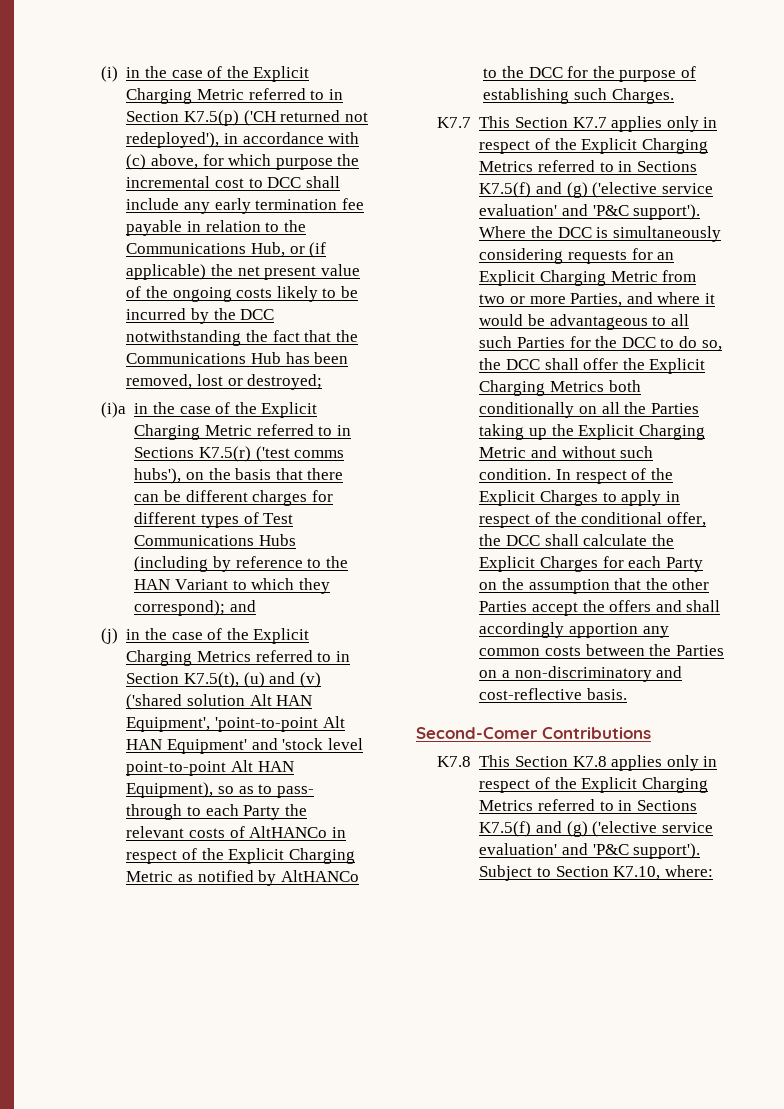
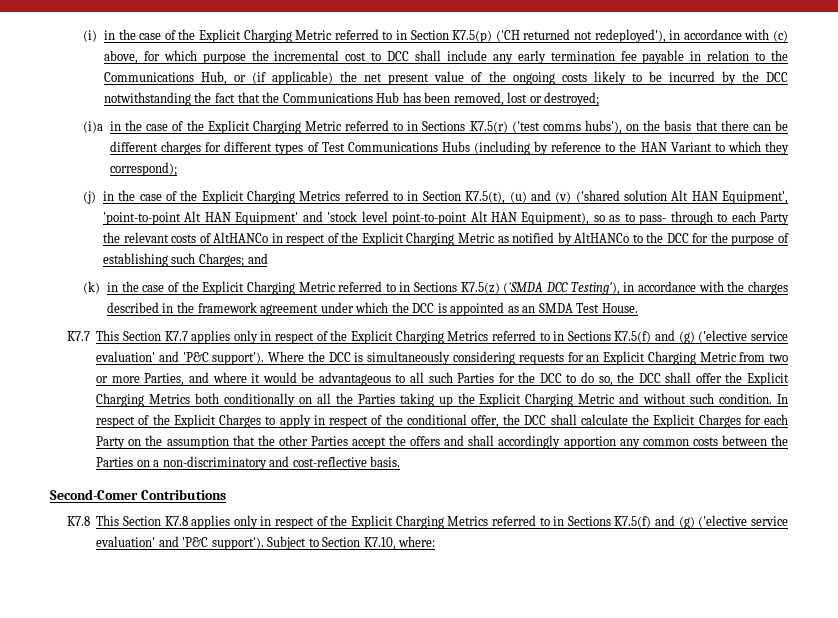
- (i)a in the case of the Explicit Charging Metric referred to in Sections K7.5(r) ('test comms hubs'), on the basis that there can be different charges for different types of Test Communications Hubs (including by reference to the HAN Variant to which they correspond); and
+ (i)a in the case of the Explicit Charging Metric referred to in Sections K7.5(r) ('test comms hubs'), on the basis that there can be different charges for different types of Test Communications Hubs (including by reference to the HAN Variant to which they correspond);
- (j) in the case of the Explicit Charging Metrics referred to in Section K7.5(t), (u) and (v) ('shared solution Alt HAN Equipment', 'point-to-point Alt HAN Equipment' and 'stock level point-to-point Alt HAN Equipment), so as to pass- through to each Party the relevant costs of AltHANCo in respect of the Explicit Charging Metric as notified by AltHANCo to the DCC for the purpose of establishing such Charges.
+ (j) in the case of the Explicit Charging Metrics referred to in Section K7.5(t), (u) and (v) ('shared solution Alt HAN Equipment', 'point-to-point Alt HAN Equipment' and 'stock level point-to-point Alt HAN Equipment), so as to pass- through to each Party the relevant costs of AltHANCo in respect of the Explicit Charging Metric as notified by AltHANCo to the DCC for the purpose of establishing such Charges; and
+ (k) in the case of the Explicit Charging Metric referred to in Sections K7.5(z) ('SMDA DCC Testing'), in accordance with the charges described in the framework agreement under which the DCC is appointed as an SMDA Test House.

